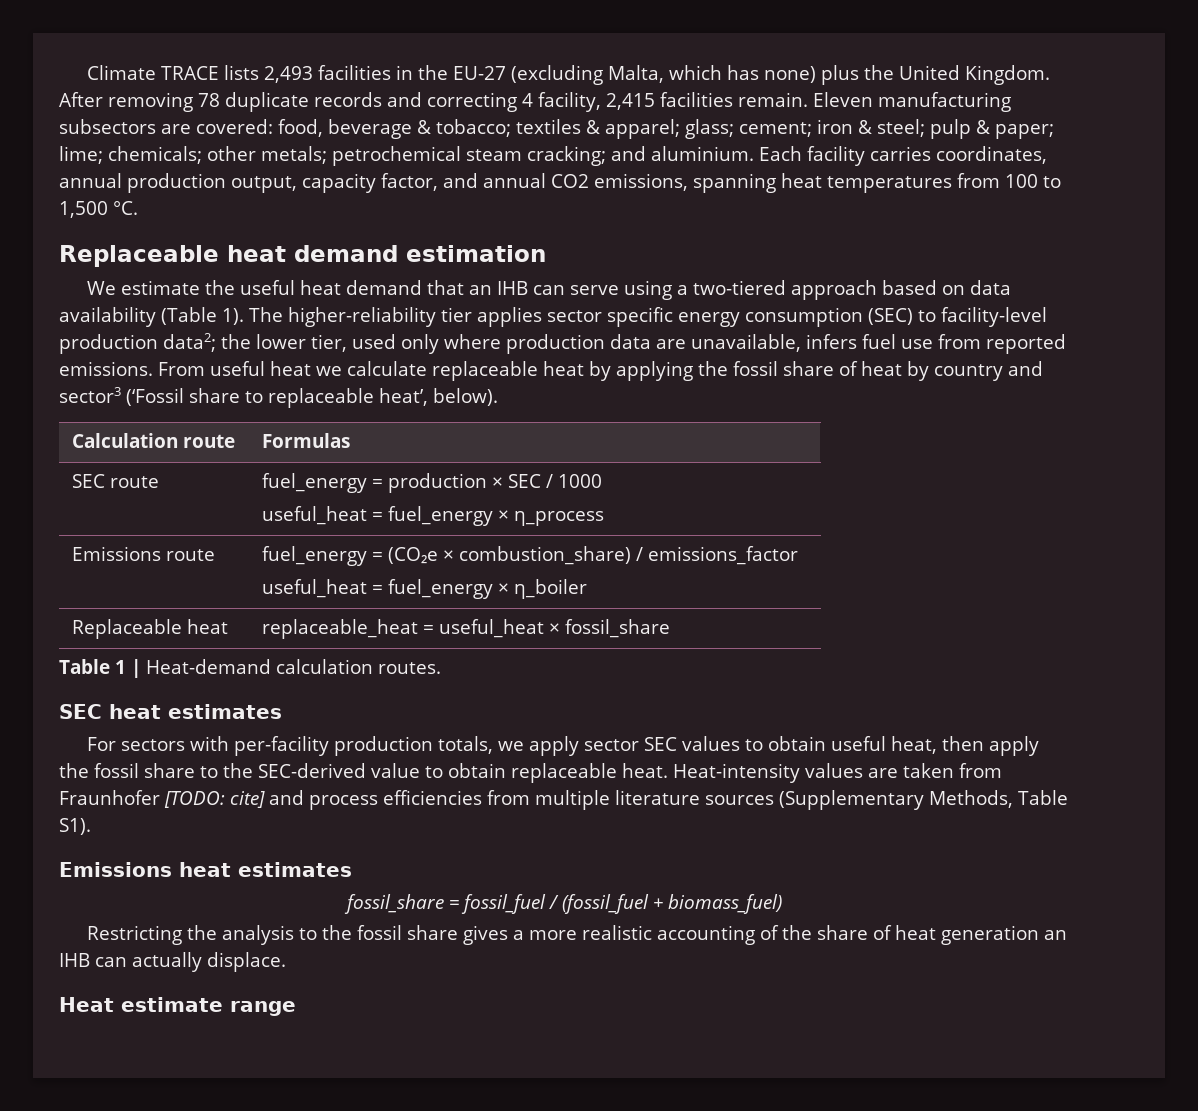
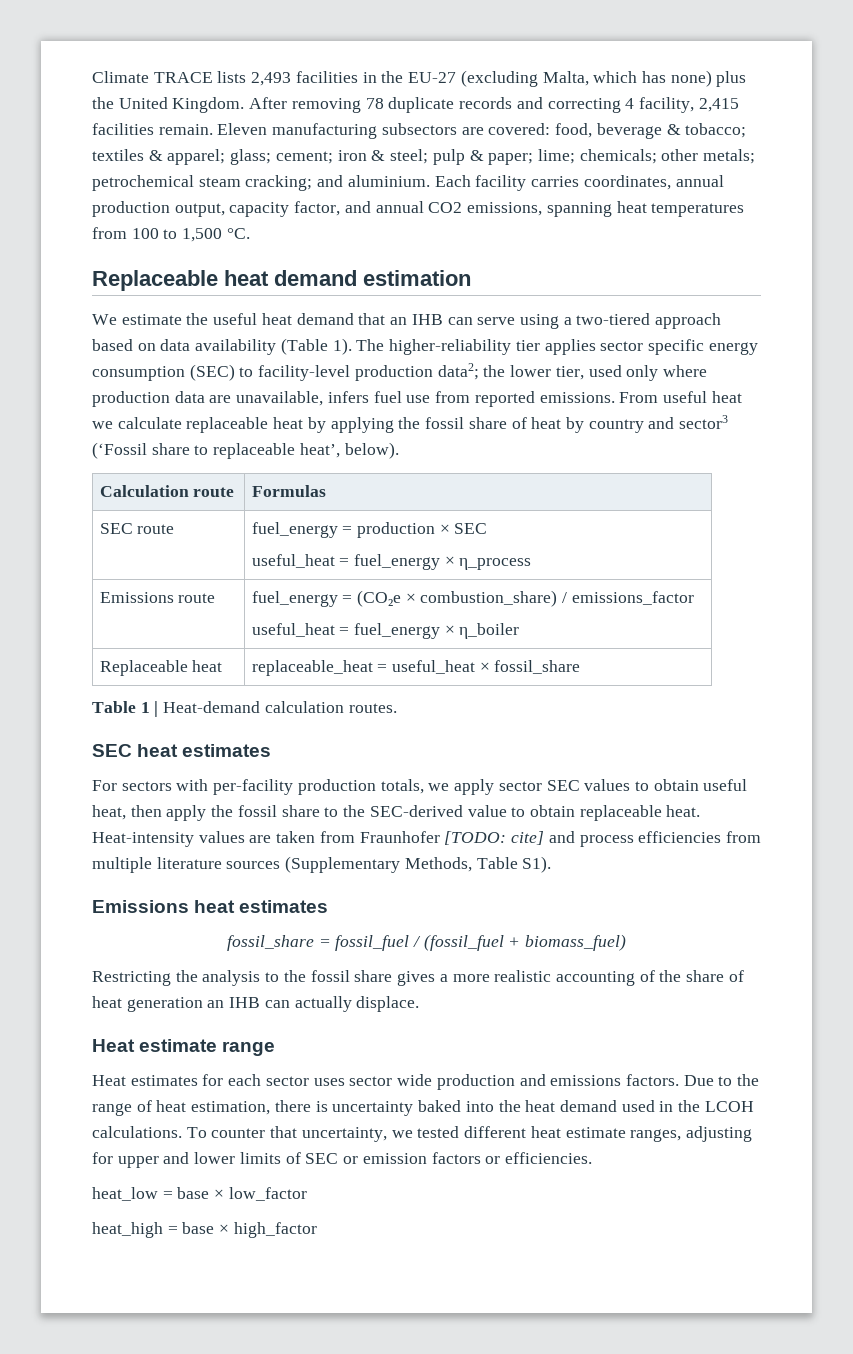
- SEC route | fuel_energy = production × SEC / 1000
+ SEC route | fuel_energy = production × SEC
+ Heat estimates for each sector uses sector wide production and emissions factors. Due to the range of heat estimation, there is uncertainty baked into the heat demand used in the LCOH calculations. To counter that uncertainty, we tested different heat estimate ranges, adjusting for upper and lower limits of SEC or emission factors or efficiencies.
+ heat_low = base × low_factor
+ heat_high = base × high_factor

